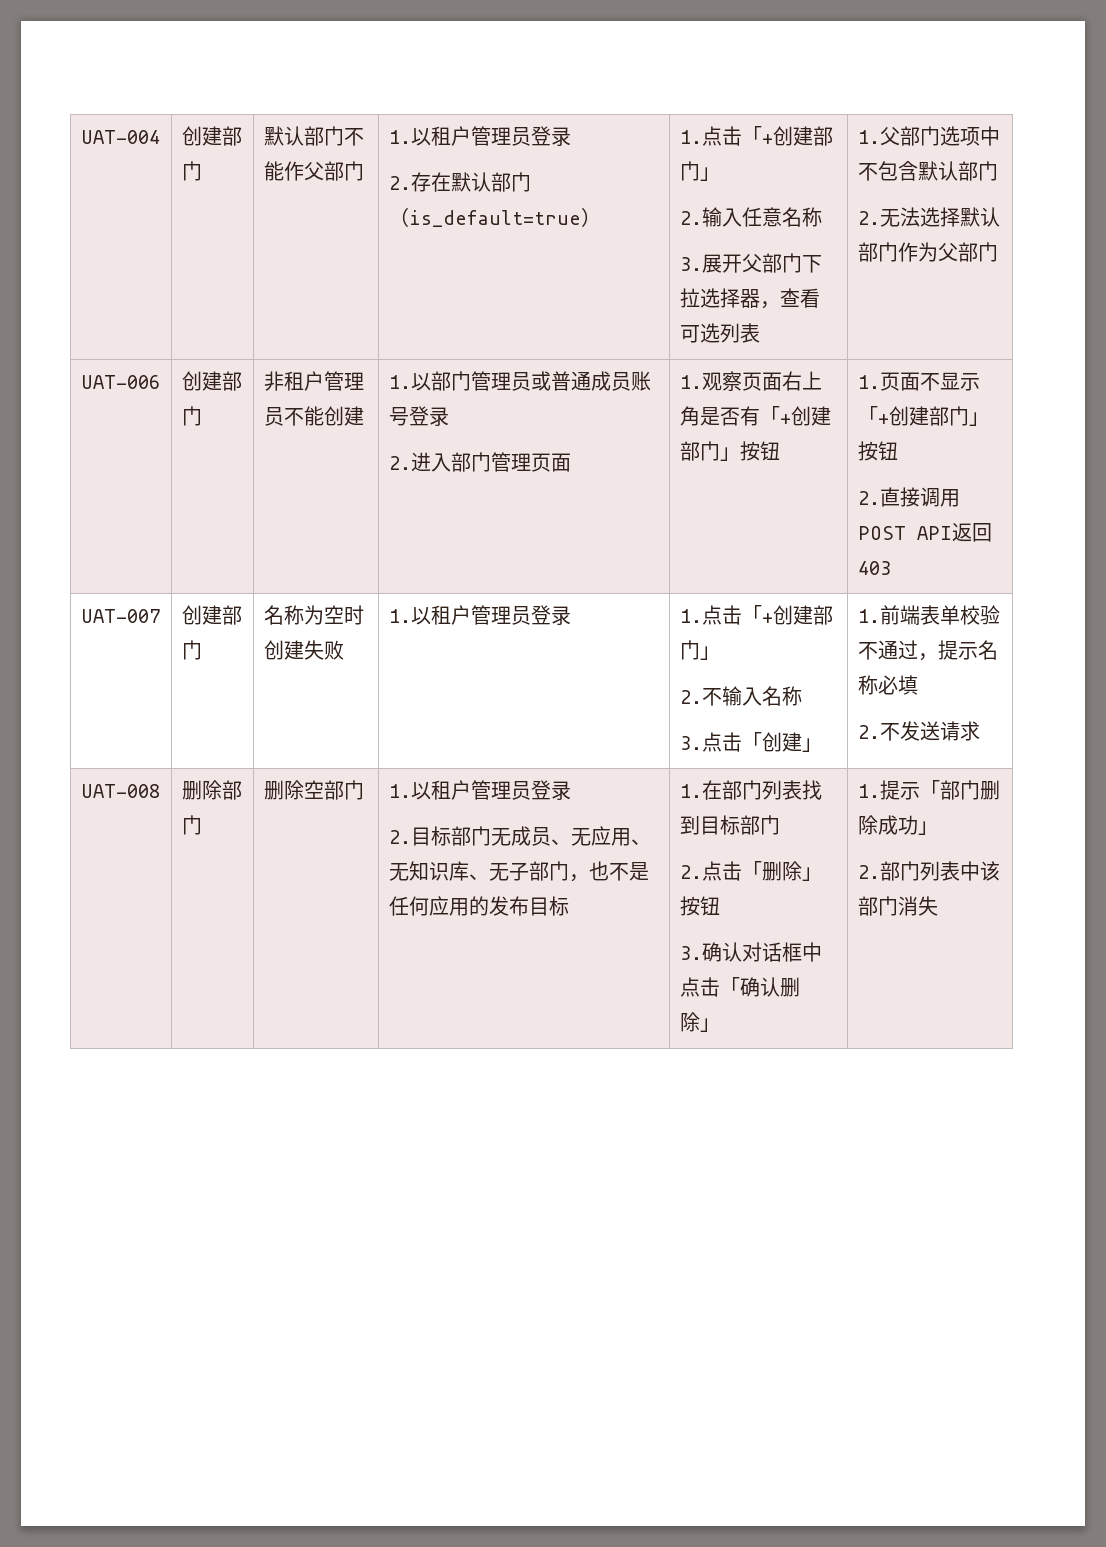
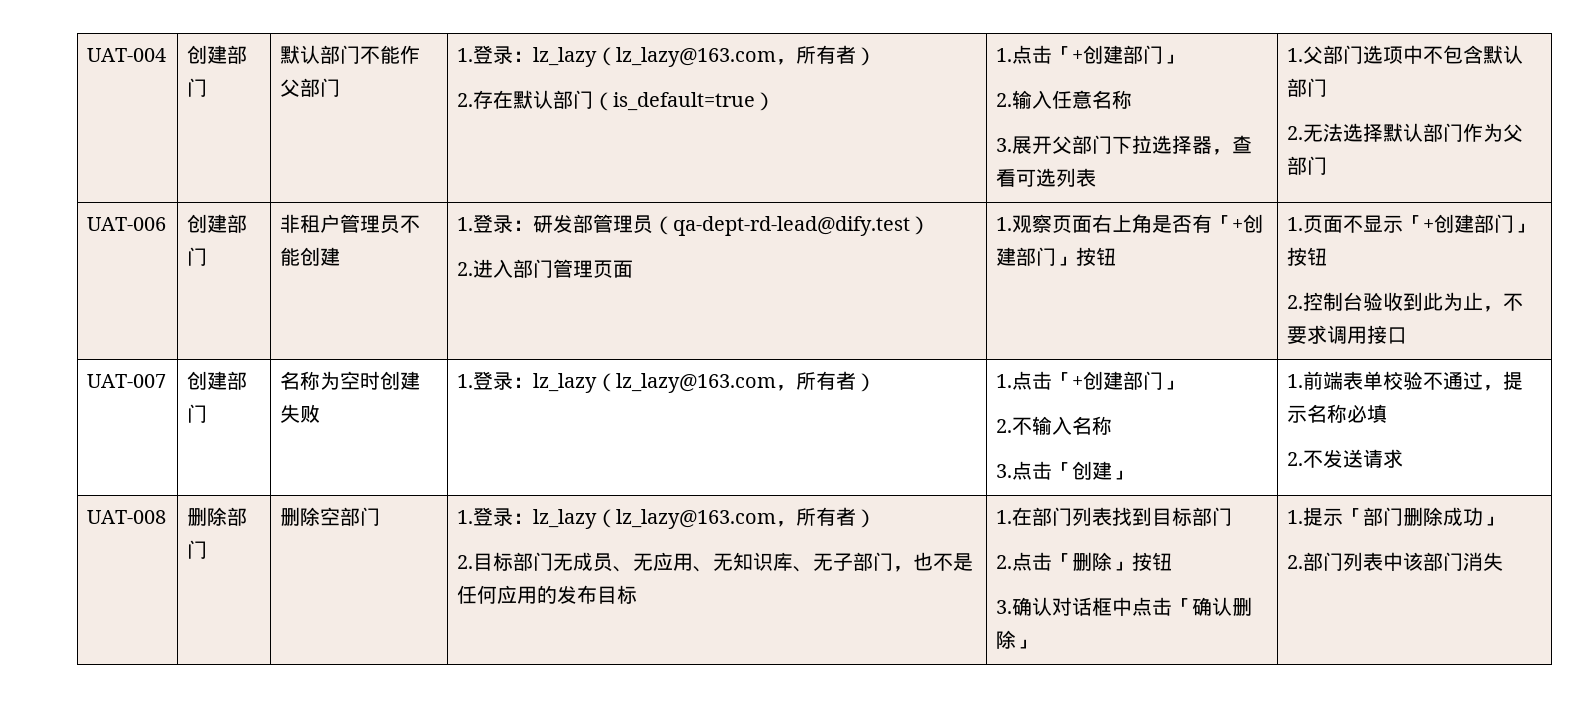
- 默认部门不能作父部门 | 1.以租户管理员登录
+ 默认部门不能作父部门 | 1.登录：lz_lazy（lz_lazy@163.com，所有者）
- 1.以部门管理员或普通成员账号登录
+ 1.登录：研发部管理员（qa-dept-rd-lead@dify.test）
- 2.直接调用POST API返回403
+ 2.控制台验收到此为止，不要求调用接口
- 名称为空时创建失败 | 1.以租户管理员登录
+ 名称为空时创建失败 | 1.登录：lz_lazy（lz_lazy@163.com，所有者）
- 删除空部门 | 1.以租户管理员登录
+ 删除空部门 | 1.登录：lz_lazy（lz_lazy@163.com，所有者）

